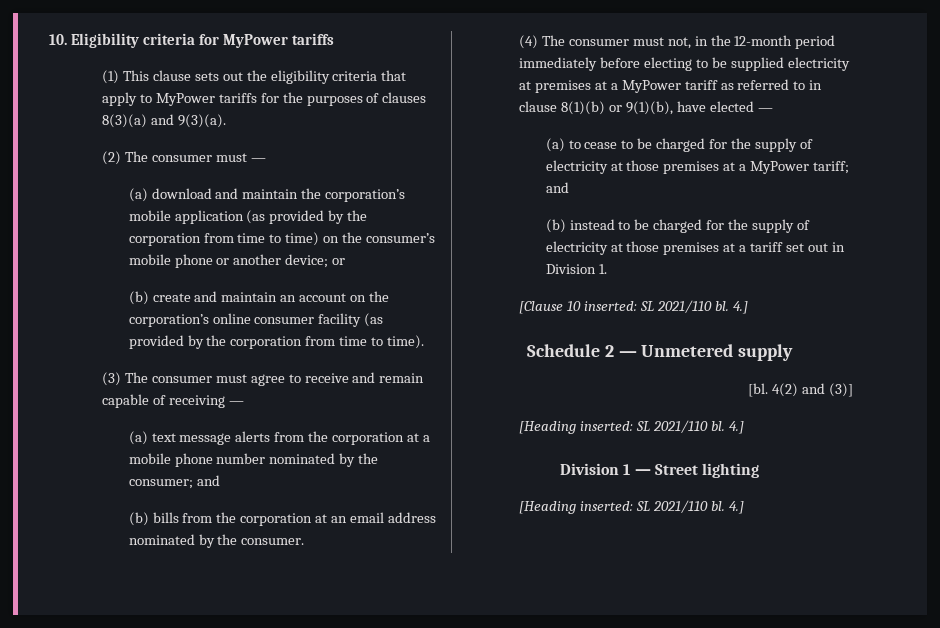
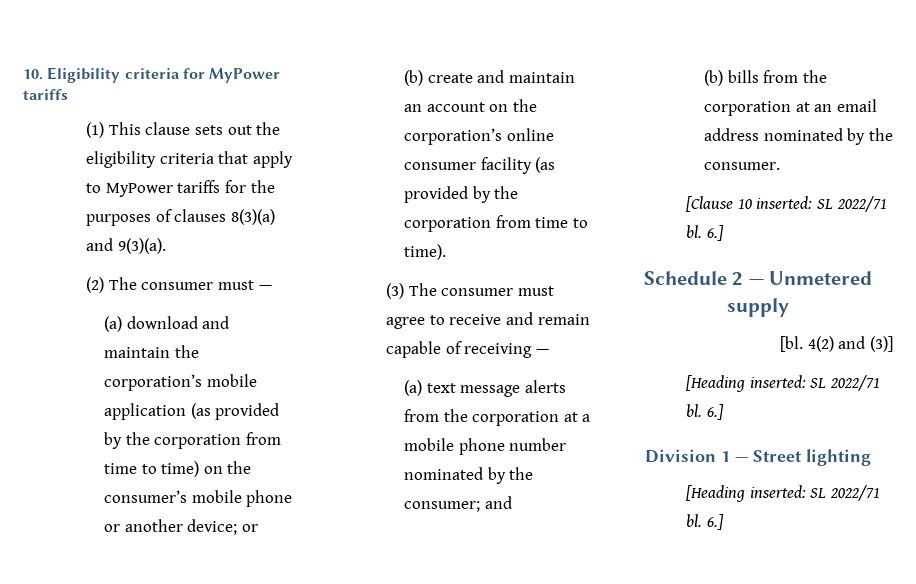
- (4) The consumer must not, in the 12-month period immediately before electing to be supplied electricity at premises at a MyPower tariff as referred to in clause 8(1)(b) or 9(1)(b), have elected —
- (a) to cease to be charged for the supply of electricity at those premises at a MyPower tariff; and
- (b) instead to be charged for the supply of electricity at those premises at a tariff set out in Division 1.
- [Clause 10 inserted: SL 2021/110 bl. 4.]
+ [Clause 10 inserted: SL 2022/71 bl. 6.]
  4(2) and (3)]
- [Heading inserted: SL 2021/110 bl. 4.]
+ [Heading inserted: SL 2022/71 bl. 6.]
  Division 1 — Street lighting
- [Heading inserted: SL 2021/110 bl. 4.]
+ [Heading inserted: SL 2022/71 bl. 6.]

